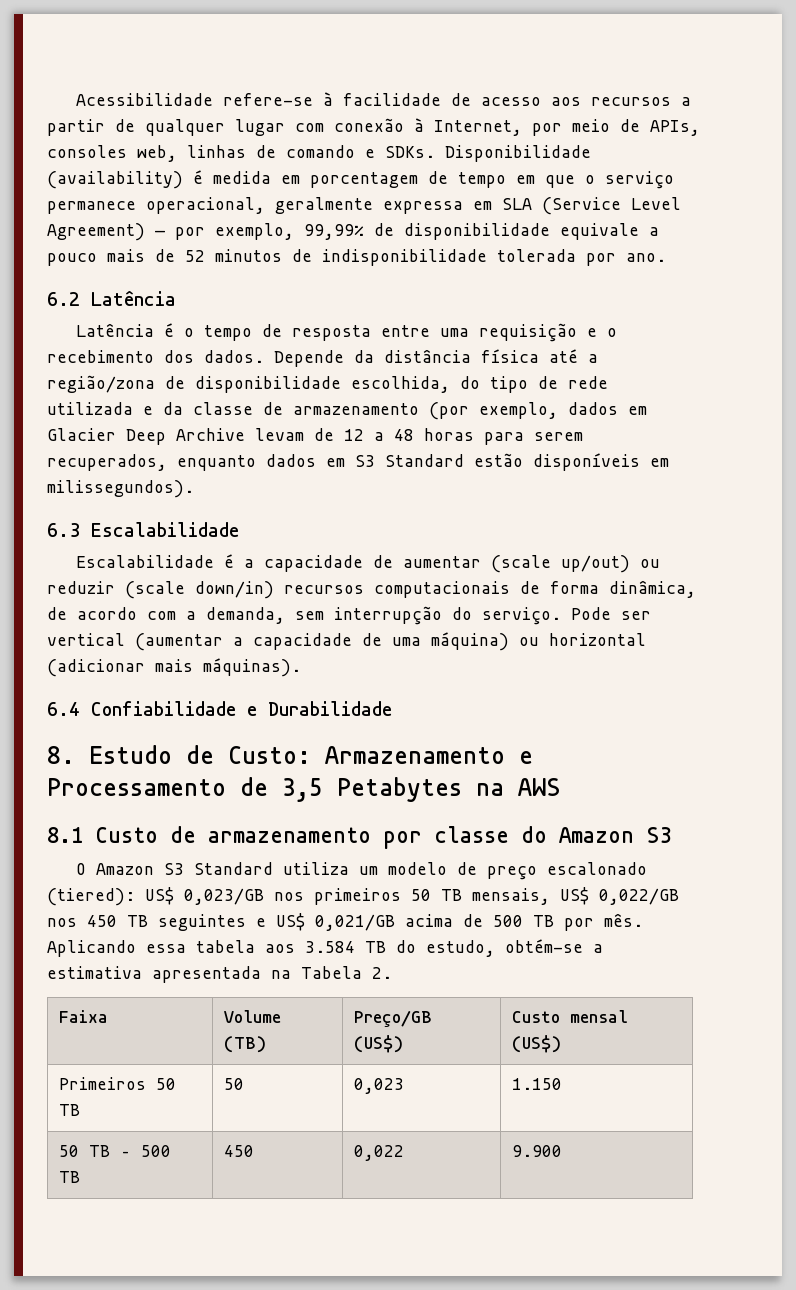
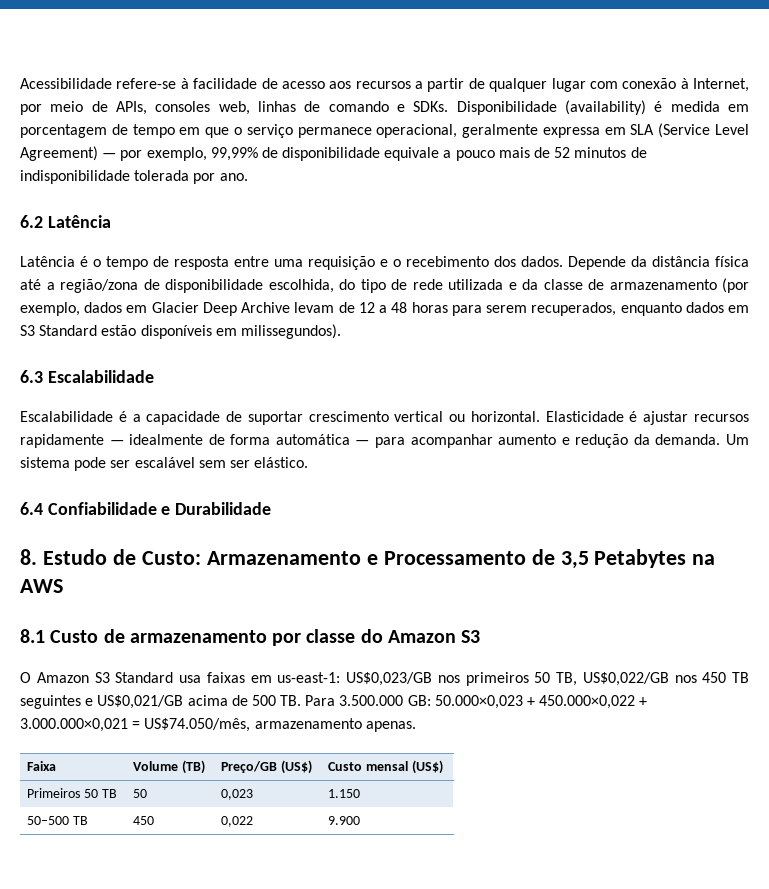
- Escalabilidade é a capacidade de aumentar (scale up/out) ou reduzir (scale down/in) recursos computacionais de forma dinâmica, de acordo com a demanda, sem interrupção do serviço. Pode ser vertical (aumentar a capacidade de uma máquina) ou horizontal (adicionar mais máquinas).
+ Escalabilidade é a capacidade de suportar crescimento vertical ou horizontal. Elasticidade é ajustar recursos rapidamente — idealmente de forma automática — para acompanhar aumento e redução da demanda. Um sistema pode ser escalável sem ser elástico.
- O Amazon S3 Standard utiliza um modelo de preço escalonado (tiered): US$ 0,023/GB nos primeiros 50 TB mensais, US$ 0,022/GB nos 450 TB seguintes e US$ 0,021/GB acima de 500 TB por mês. Aplicando essa tabela aos 3.584 TB do estudo, obtém-se a estimativa apresentada na Tabela 2.
+ O Amazon S3 Standard usa faixas em us-east-1: US$0,023/GB nos primeiros 50 TB, US$0,022/GB nos 450 TB seguintes e US$0,021/GB acima de 500 TB. Para 3.500.000 GB: 50.000×0,023 + 450.000×0,022 + 3.000.000×0,021 = US$74.050/mês, armazenamento apenas.
- 50 TB – 500 TB | 450 | 0,022 | 9.900
+ 50–500 TB | 450 | 0,022 | 9.900

